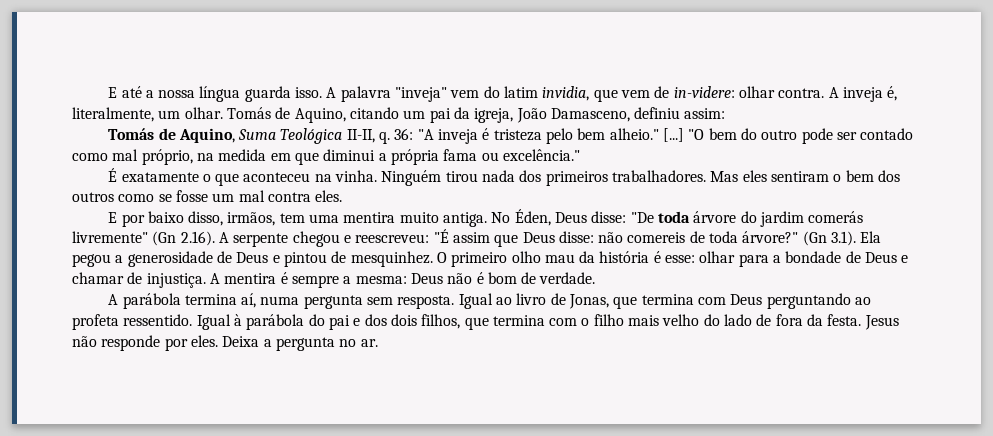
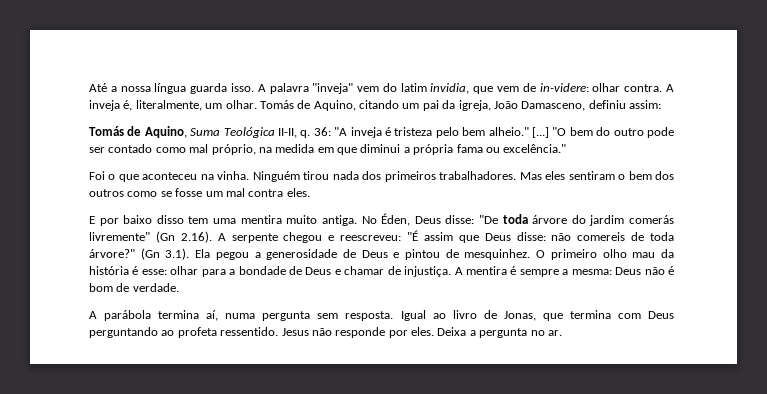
- E até a nossa língua guarda isso.
+ Até a nossa língua guarda isso.
- É exatamente o que aconteceu na vinha.
+ Foi o que aconteceu na vinha.
- E por baixo disso, irmãos, tem uma mentira muito antiga.
+ E por baixo disso tem uma mentira muito antiga.
- Igual à parábola do pai e dos dois filhos, que termina com o filho mais velho do lado de fora da festa.

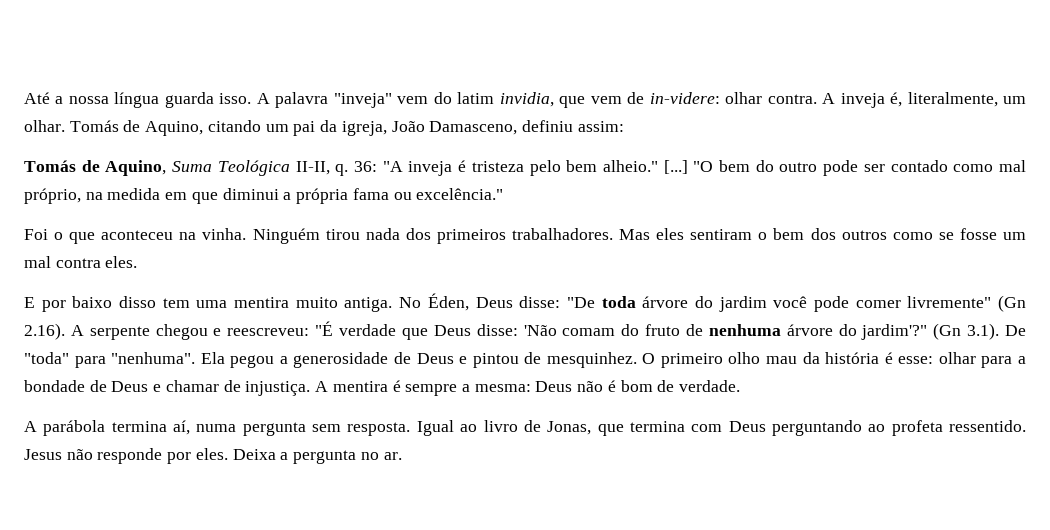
- No Éden, Deus disse: "De toda árvore do jardim comerás livremente" (Gn 2.16). A serpente chegou e reescreveu: "É assim que Deus disse: não comereis de toda árvore?" (Gn 3.1). Ela pegou a generosidade de Deus e pintou de mesquinhez.
+ No Éden, Deus disse: "De toda árvore do jardim você pode comer livremente" (Gn 2.16). A serpente chegou e reescreveu: "É verdade que Deus disse: 'Não comam do fruto de nenhuma árvore do jardim'?" (Gn 3.1). De "toda" para "nenhuma". Ela pegou a generosidade de Deus e pintou de mesquinhez.

